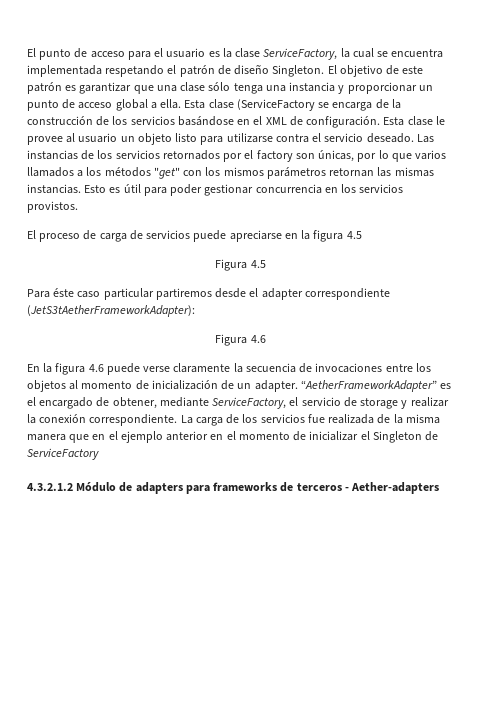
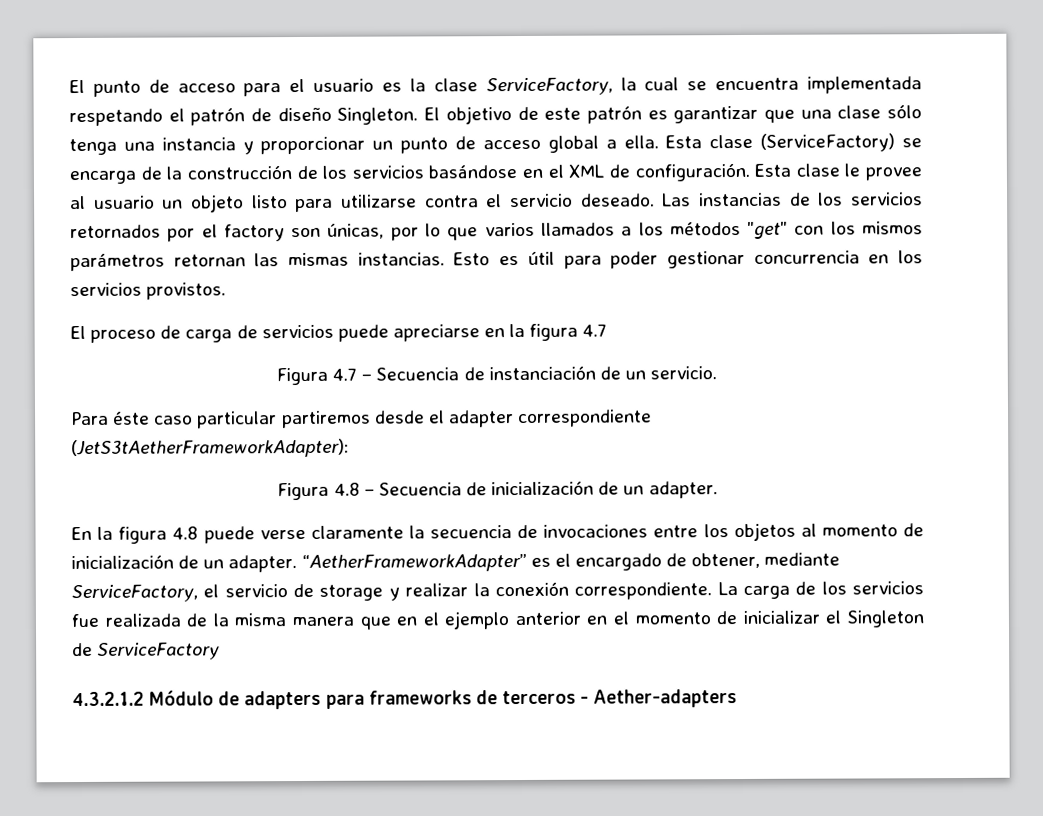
- Esta clase (ServiceFactory se encarga de la construcción de los servicios basándose en el XML de configuración.
+ Esta clase (ServiceFactory) se encarga de la construcción de los servicios basándose en el XML de configuración.
- El proceso de carga de servicios puede apreciarse en la figura 4.5
- Figura 4.5
+ El proceso de carga de servicios puede apreciarse en la figura 4.7
+ Figura 4.7 – Secuencia de instanciación de un servicio.
- Figura 4.6
+ Figura 4.8 – Secuencia de inicialización de un adapter.
- En la figura 4.6 puede verse claramente la secuencia de invocaciones entre los objetos al momento de inicialización de un adapter.
+ En la figura 4.8 puede verse claramente la secuencia de invocaciones entre los objetos al momento de inicialización de un adapter.

